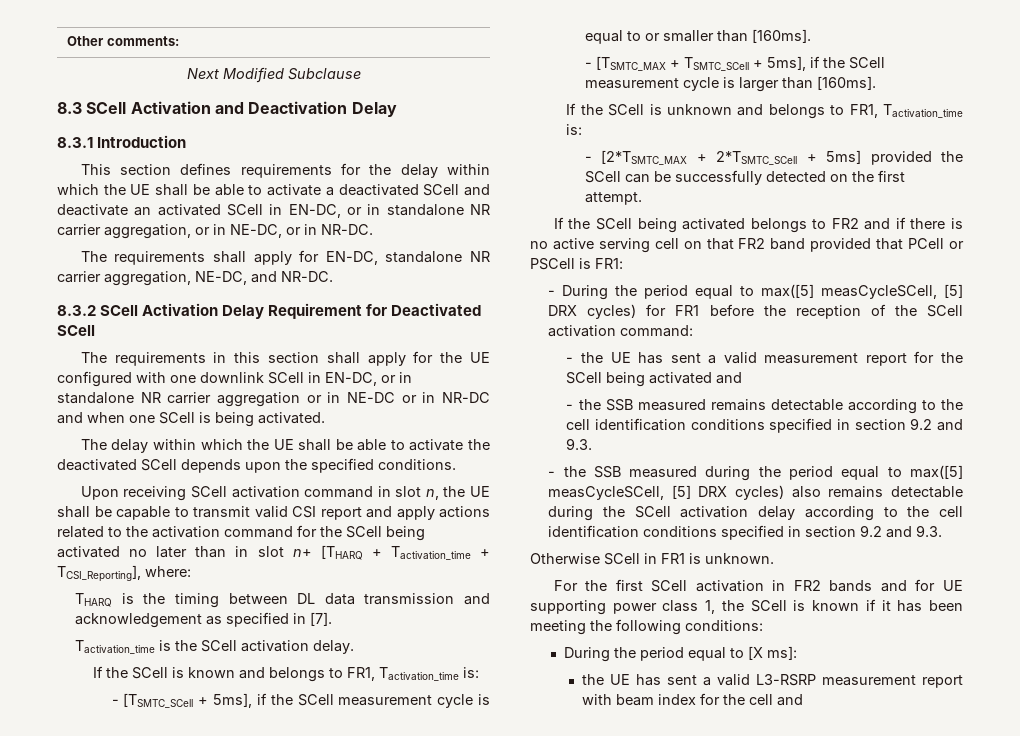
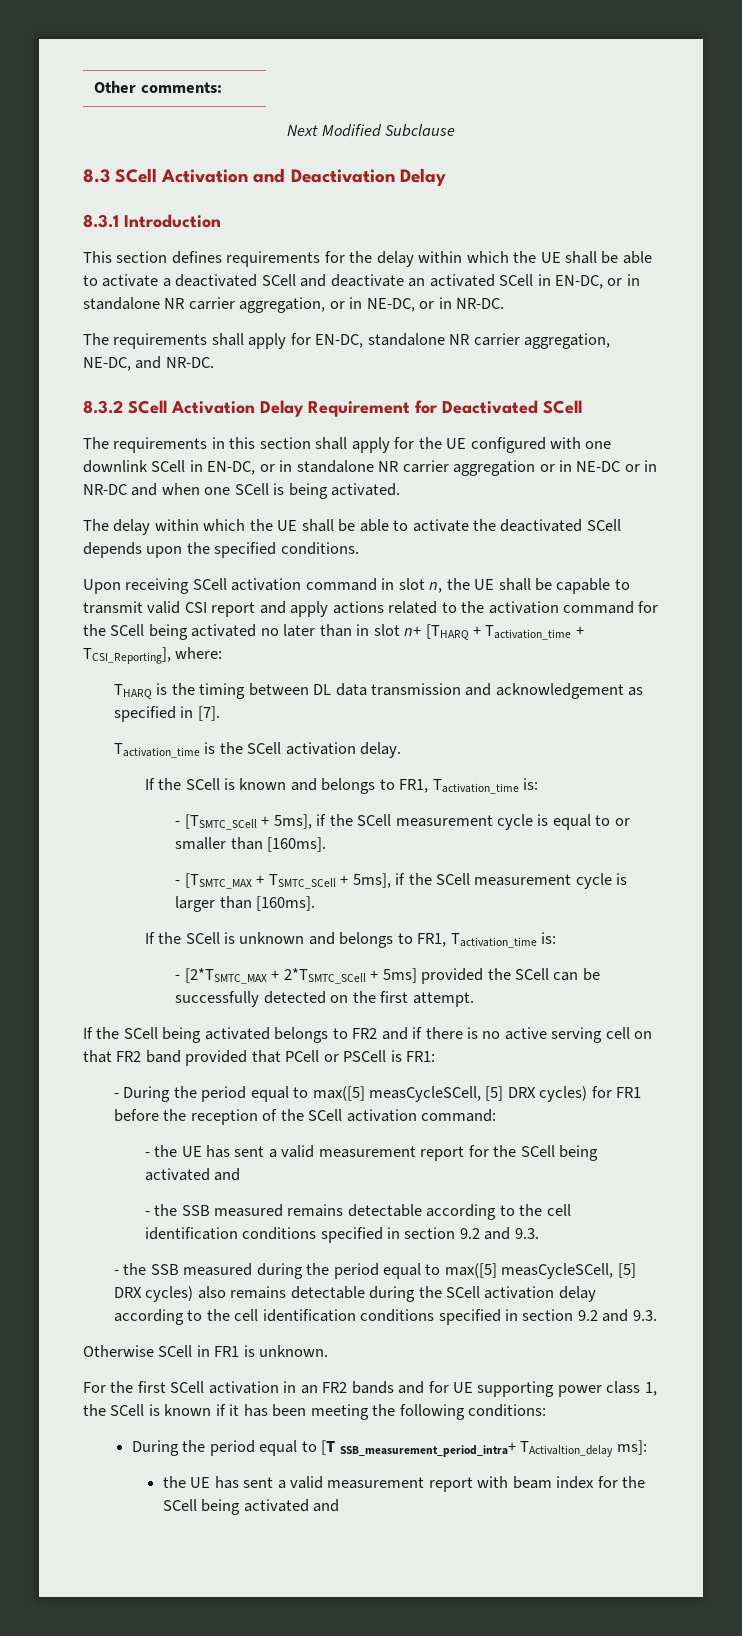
- For the first SCell activation in FR2 bands and for UE supporting power class 1, the SCell is known if it has been meeting the following conditions:
+ For the first SCell activation in an FR2 bands and for UE supporting power class 1, the SCell is known if it has been meeting the following conditions:
- During the period equal to [X ms]:
+ During the period equal to [T SSB_measurement_period_intra+ TActivaltion_delay ms]:
- the UE has sent a valid L3-RSRP measurement report with beam index for the cell and
+ the UE has sent a valid measurement report with beam index for the SCell being activated and

